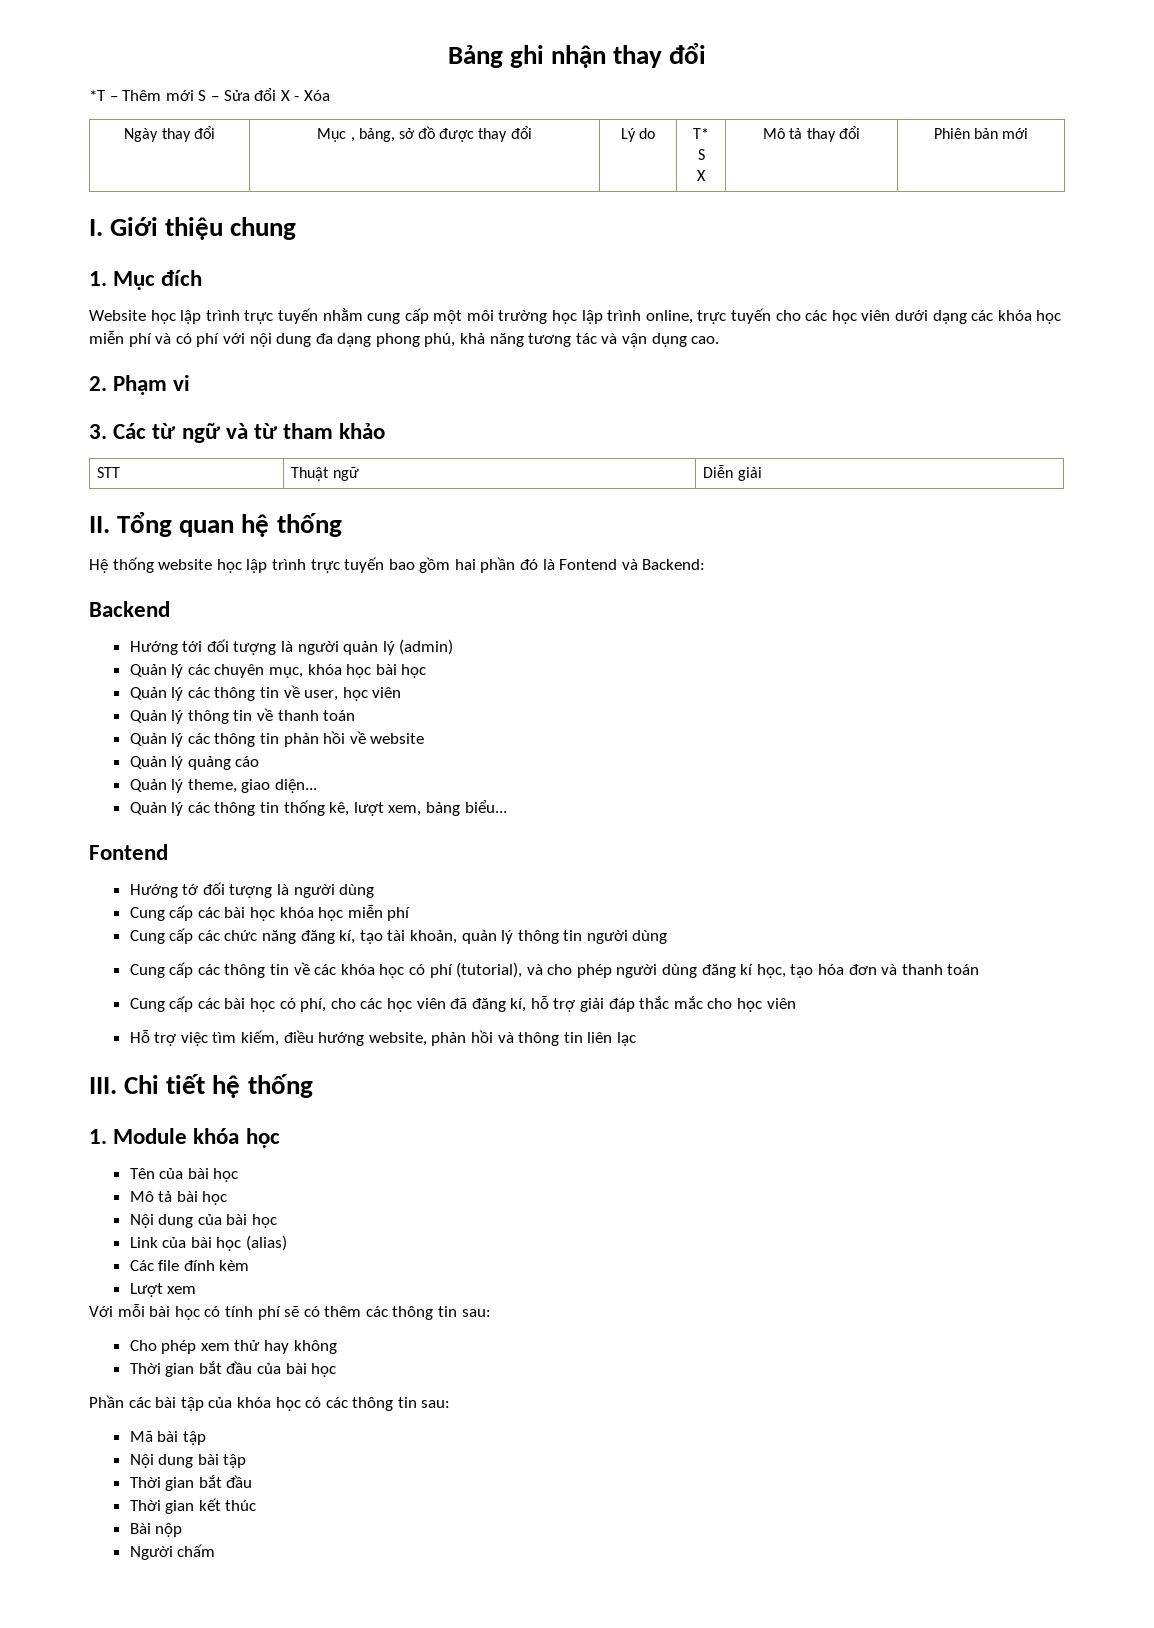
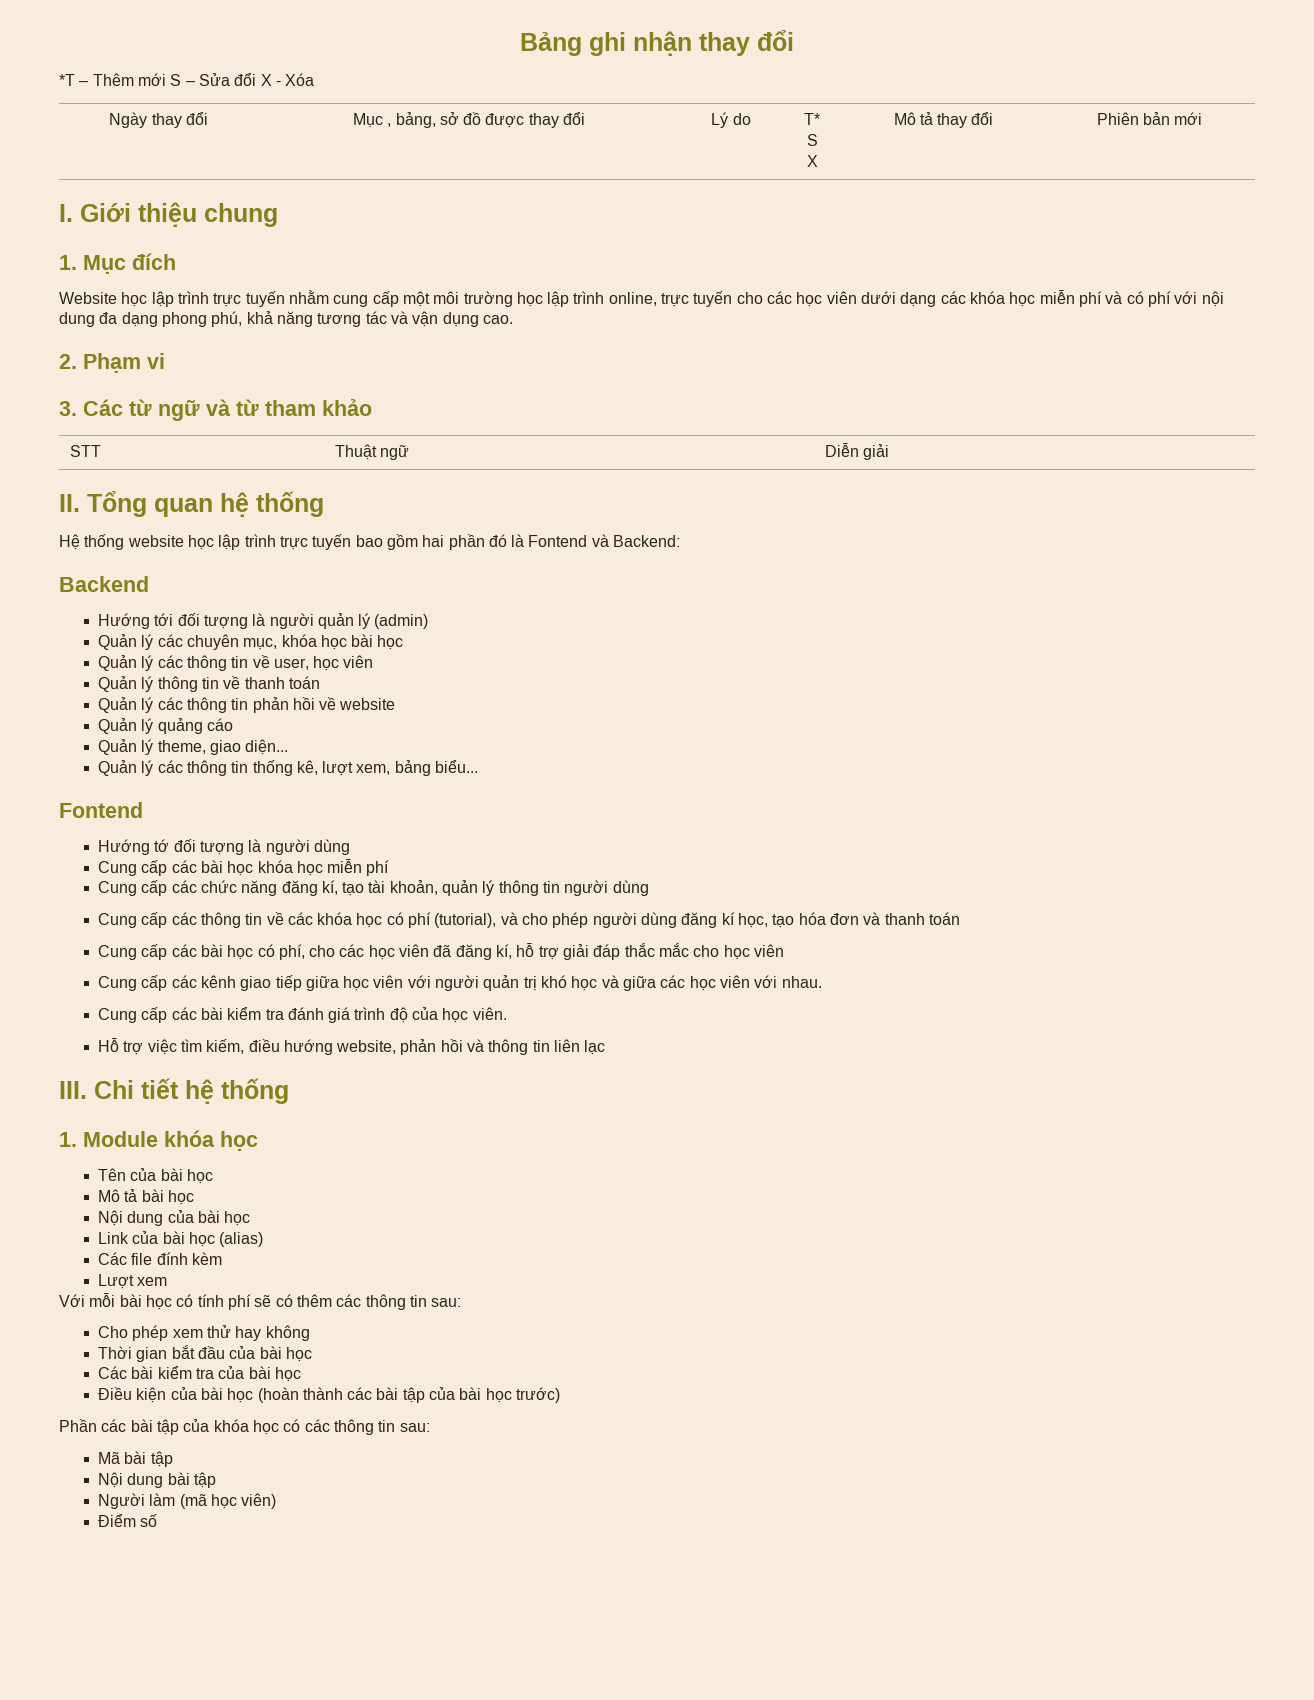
+ Cung cấp các kênh giao tiếp giữa học viên với người quản trị khó học và giữa các học viên với nhau.
+ Cung cấp các bài kiểm tra đánh giá trình độ của học viên.
+ Các bài kiểm tra của bài học
+ Điều kiện của bài học (hoàn thành các bài tập của bài học trước)
  Nội dung bài tập
- Thời gian bắt đầu
- Thời gian kết thúc
- Bài nộp
- Người chấm
+ Người làm (mã học viên)
+ Điểm số

